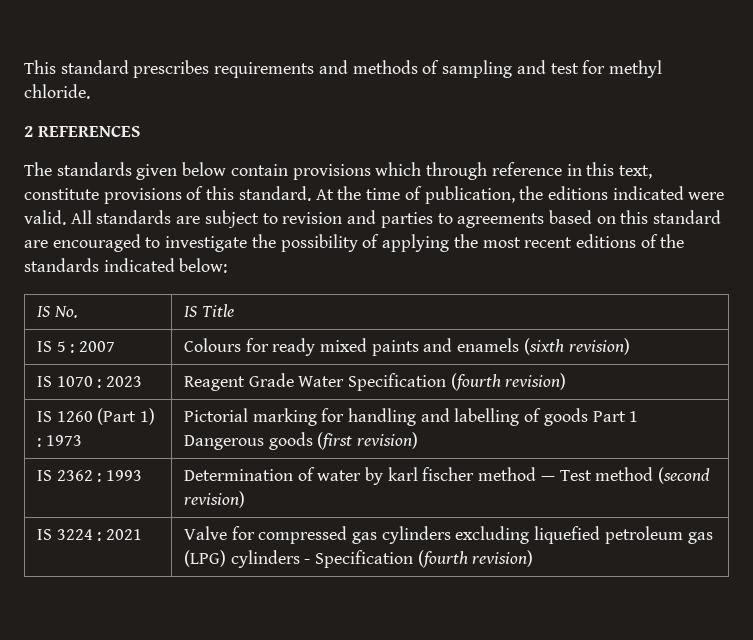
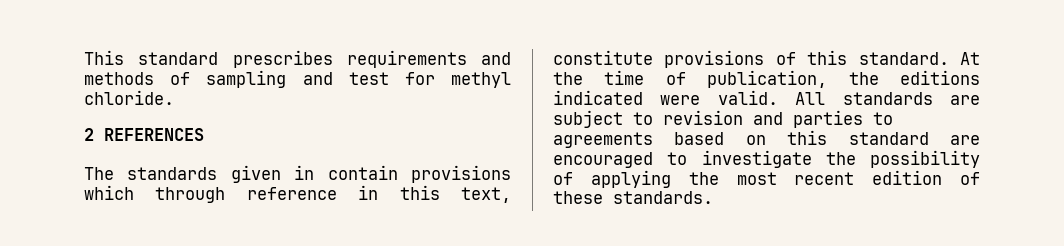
- The standards given below contain provisions which through reference in this text, constitute provisions of this standard.
+ The standards given in contain provisions which through reference in this text, constitute provisions of this standard.
- All standards are subject to revision and parties to agreements based on this standard are encouraged to investigate the possibility of applying the most recent editions of the standards indicated below:
- IS No. | IS Title
- IS 5 : 2007 | Colours for ready mixed paints and enamels (sixth revision)
- IS 1070 : 2023 | Reagent Grade Water Specification (fourth revision)
- IS 1260 (Part 1) : 1973 | Pictorial marking for handling and labelling of goods Part 1 Dangerous goods (first revision)
- IS 2362 : 1993 | Determination of water by karl fischer method — Test method (second revision)
- IS 3224 : 2021 | Valve for compressed gas cylinders excluding liquefied petroleum gas (LPG) cylinders - Specification (fourth revision)
+ All standards are subject to revision and parties to agreements based on this standard are encouraged to investigate the possibility of applying the most recent edition of these standards.

